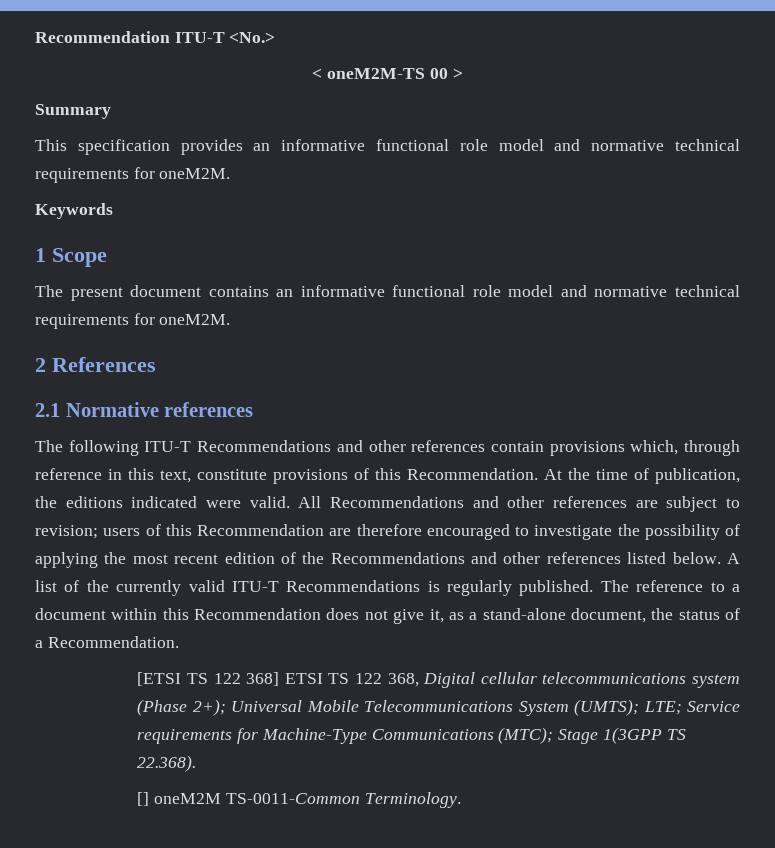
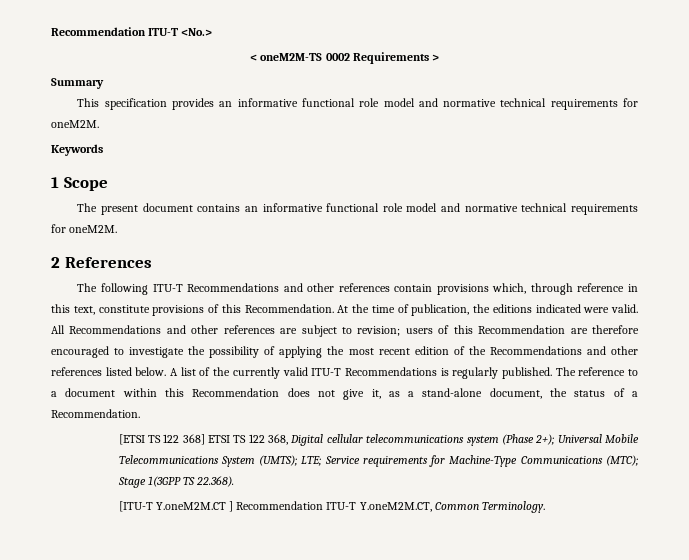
- < oneM2M-TS 00 >
+ < oneM2M-TS 0002 Requirements >
- 2.1 Normative references
- [] oneM2M TS-0011-Common Terminology.
+ [ITU-T Y.oneM2M.CT ] Recommendation ITU-T Y.oneM2M.CT, Common Terminology.

